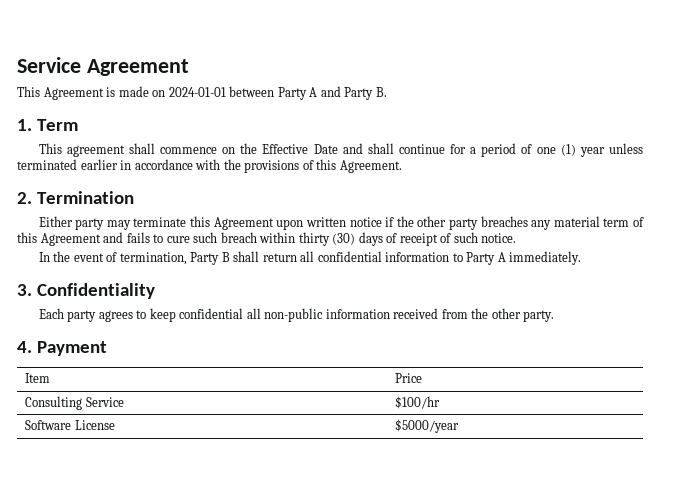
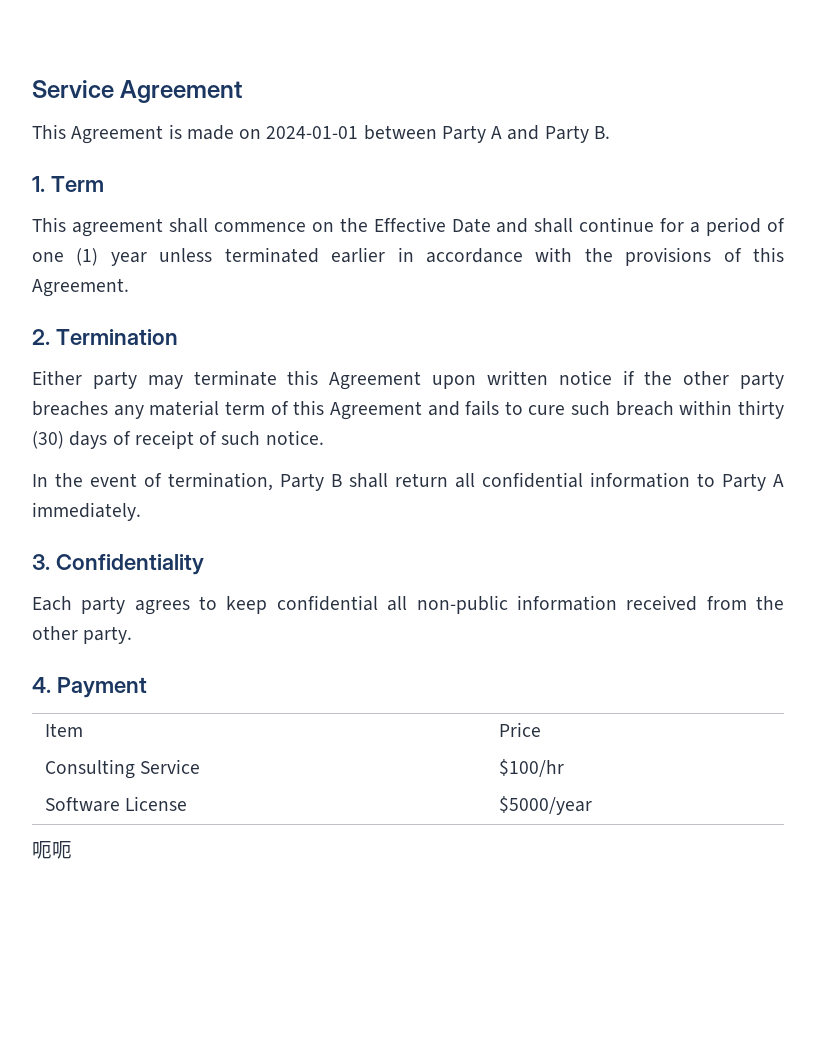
+ 呃呃

